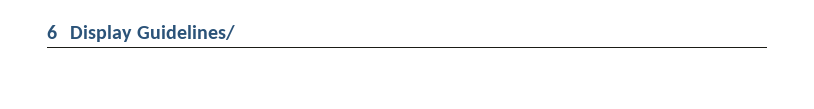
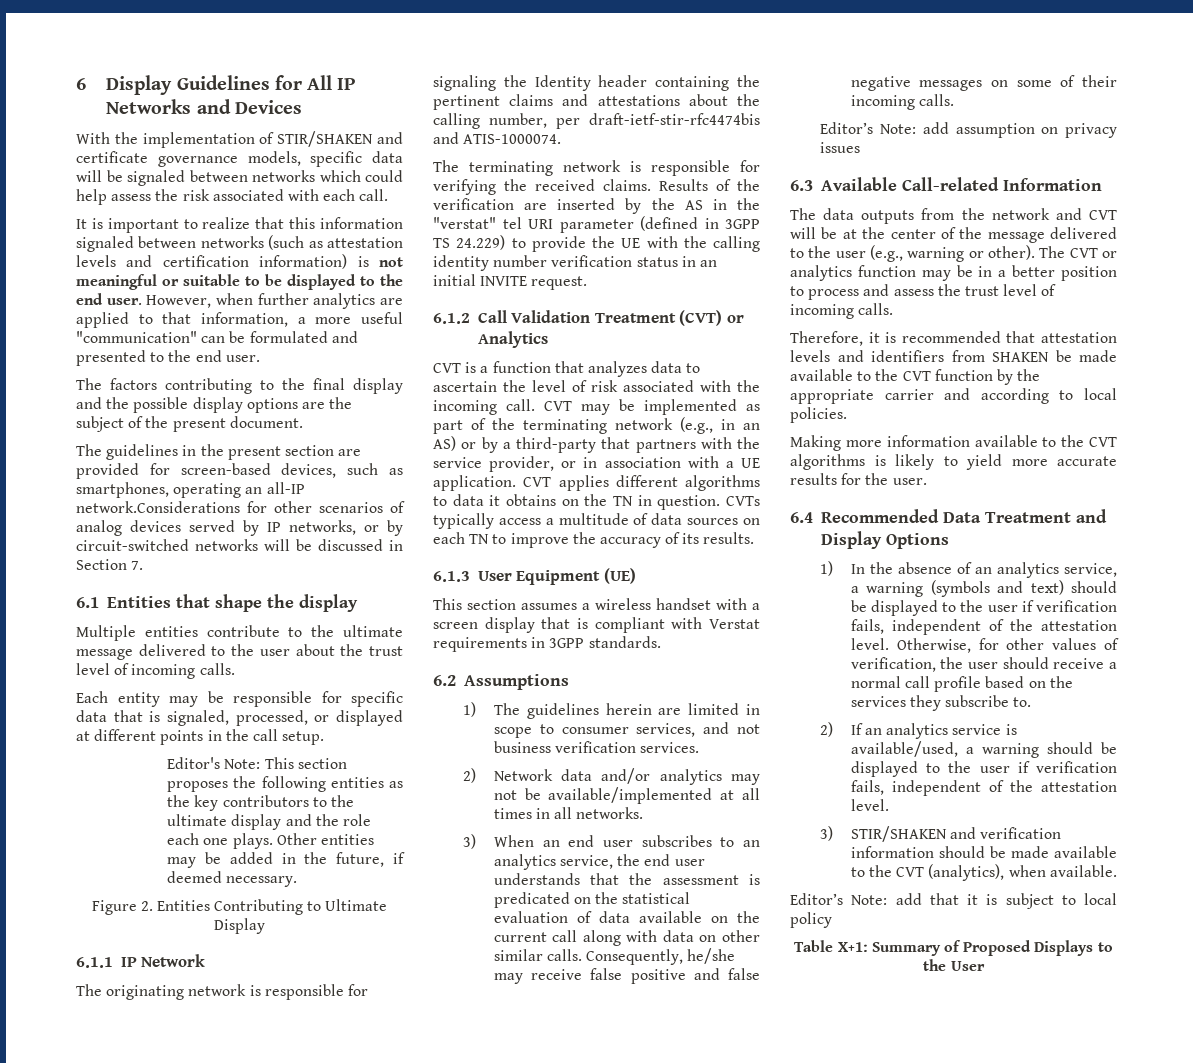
- 6 Display Guidelines/
+ 6 Display Guidelines for All IP Networks and Devices
+ With the implementation of STIR/SHAKEN and certificate governance models, specific data will be signaled between networks which could help assess the risk associated with each call.
+ It is important to realize that this information signaled between networks (such as attestation levels and certification information) is not meaningful or suitable to be displayed to the end user. However, when further analytics are applied to that information, a more useful "communication" can be formulated and presented to the end user.
+ The factors contributing to the final display and the possible display options are the subject of the present document.
+ The guidelines in the present section are provided for screen-based devices, such as smartphones, operating an all-IP network.Considerations for other scenarios of analog devices served by IP networks, or by circuit-switched networks will be discussed in Section 7.
+ 6.1 Entities that shape the display
+ Multiple entities contribute to the ultimate message delivered to the user about the trust level of incoming calls.
+ Each entity may be responsible for specific data that is signaled, processed, or displayed at different points in the call setup.
+ Editor's Note: This section proposes the following entities as the key contributors to the ultimate display and the role each one plays. Other entities may be added in the future, if deemed necessary.
+ Figure 2. Entities Contributing to Ultimate Display
+ 6.1.1 IP Network
+ The originating network is responsible for signaling the Identity header containing the pertinent claims and attestations about the calling number, per draft-ietf-stir-rfc4474bis and ATIS-1000074.
+ The terminating network is responsible for verifying the received claims. Results of the verification are inserted by the AS in the "verstat" tel URI parameter (defined in 3GPP TS 24.229) to provide the UE with the calling identity number verification status in an initial INVITE request.
+ 6.1.2 Call Validation Treatment (CVT) or Analytics
+ CVT is a function that analyzes data to ascertain the level of risk associated with the incoming call. CVT may be implemented as part of the terminating network (e.g., in an AS) or by a third-party that partners with the service provider, or in association with a UE application. CVT applies different algorithms to data it obtains on the TN in question. CVTs typically access a multitude of data sources on each TN to improve the accuracy of its results.
+ 6.1.3 User Equipment (UE)
+ This section assumes a wireless handset with a screen display that is compliant with Verstat requirements in 3GPP standards.
+ 6.2 Assumptions
+ 1) The guidelines herein are limited in scope to consumer services, and not business verification services.
+ 2) Network data and/or analytics may not be available/implemented at all times in all networks.
+ 3) When an end user subscribes to an analytics service, the end user understands that the assessment is predicated on the statistical evaluation of data available on the current call along with data on other similar calls. Consequently, he/she may receive false positive and false negative messages on some of their incoming calls.
+ Editor’s Note: add assumption on privacy issues
+ 6.3 Available Call-related Information
+ The data outputs from the network and CVT will be at the center of the message delivered to the user (e.g., warning or other). The CVT or analytics function may be in a better position to process and assess the trust level of incoming calls.
+ Therefore, it is recommended that attestation levels and identifiers from SHAKEN be made available to the CVT function by the appropriate carrier and according to local policies.
+ Making more information available to the CVT algorithms is likely to yield more accurate results for the user.
+ 6.4 Recommended Data Treatment and Display Options
+ 1) In the absence of an analytics service, a warning (symbols and text) should be displayed to the user if verification fails, independent of the attestation level. Otherwise, for other values of verification, the user should receive a normal call profile based on the services they subscribe to.
+ 2) If an analytics service is available/used, a warning should be displayed to the user if verification fails, independent of the attestation level.
+ 3) STIR/SHAKEN and verification information should be made available to the CVT (analytics), when available.
+ Editor’s Note: add that it is subject to local policy
+ Table X+1: Summary of Proposed Displays to the User

